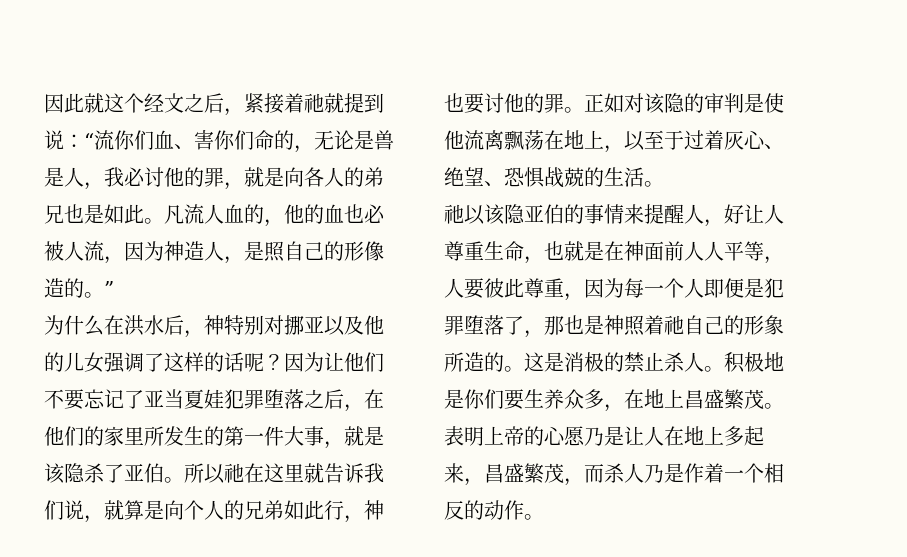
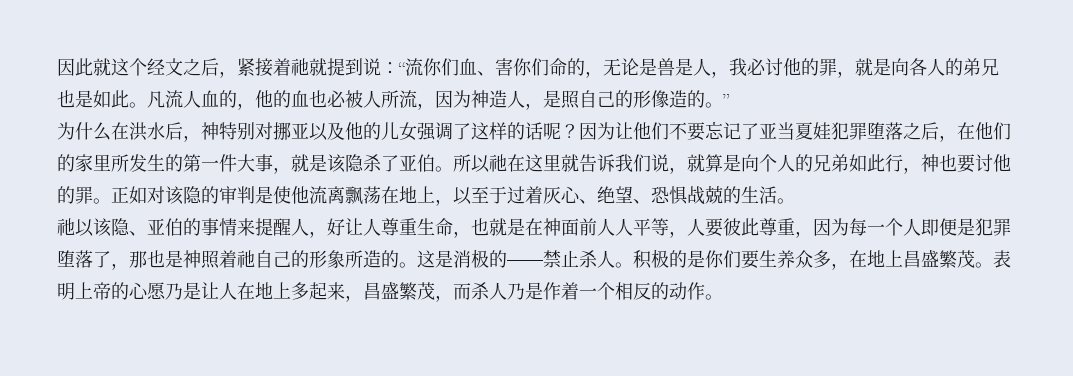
- 凡流人血的，他的血也必被人流，因为神造人，是照自己的形像造的。”
+ 凡流人血的，他的血也必被人所流，因为神造人，是照自己的形像造的。”
- 祂以该隐亚伯的事情来提醒人，好让人尊重生命，也就是在神面前人人平等，人要彼此尊重，因为每一个人即便是犯罪堕落了，那也是神照着祂自己的形象所造的。
+ 祂以该隐、亚伯的事情来提醒人，好让人尊重生命，也就是在神面前人人平等，人要彼此尊重，因为每一个人即便是犯罪堕落了，那也是神照着祂自己的形象所造的。
- 这是消极的禁止杀人。
+ 这是消极的——禁止杀人。
- 积极地是你们要生养众多，在地上昌盛繁茂。
+ 积极的是你们要生养众多，在地上昌盛繁茂。

